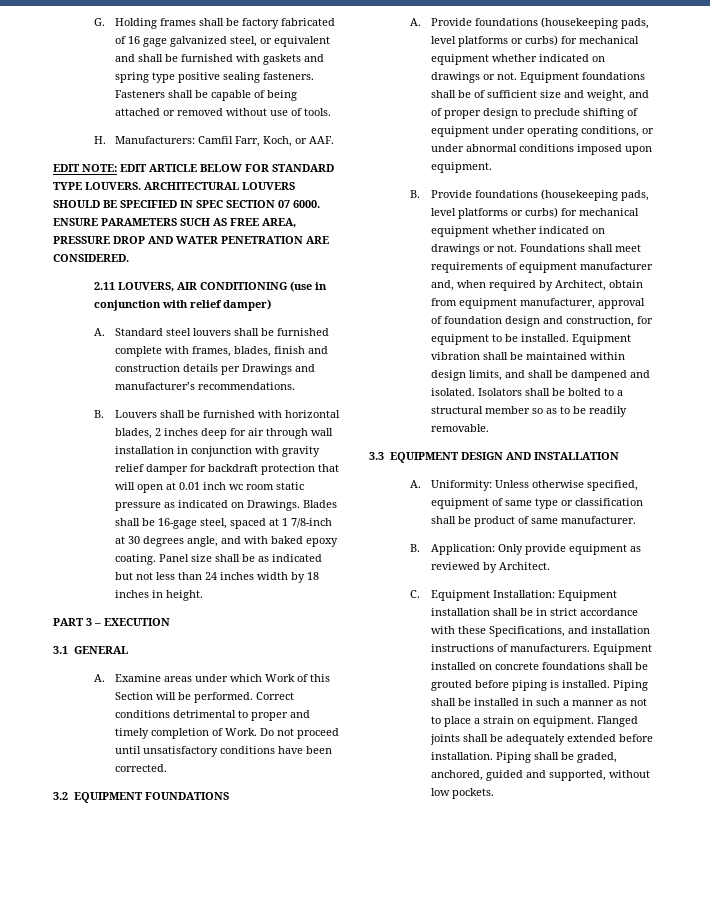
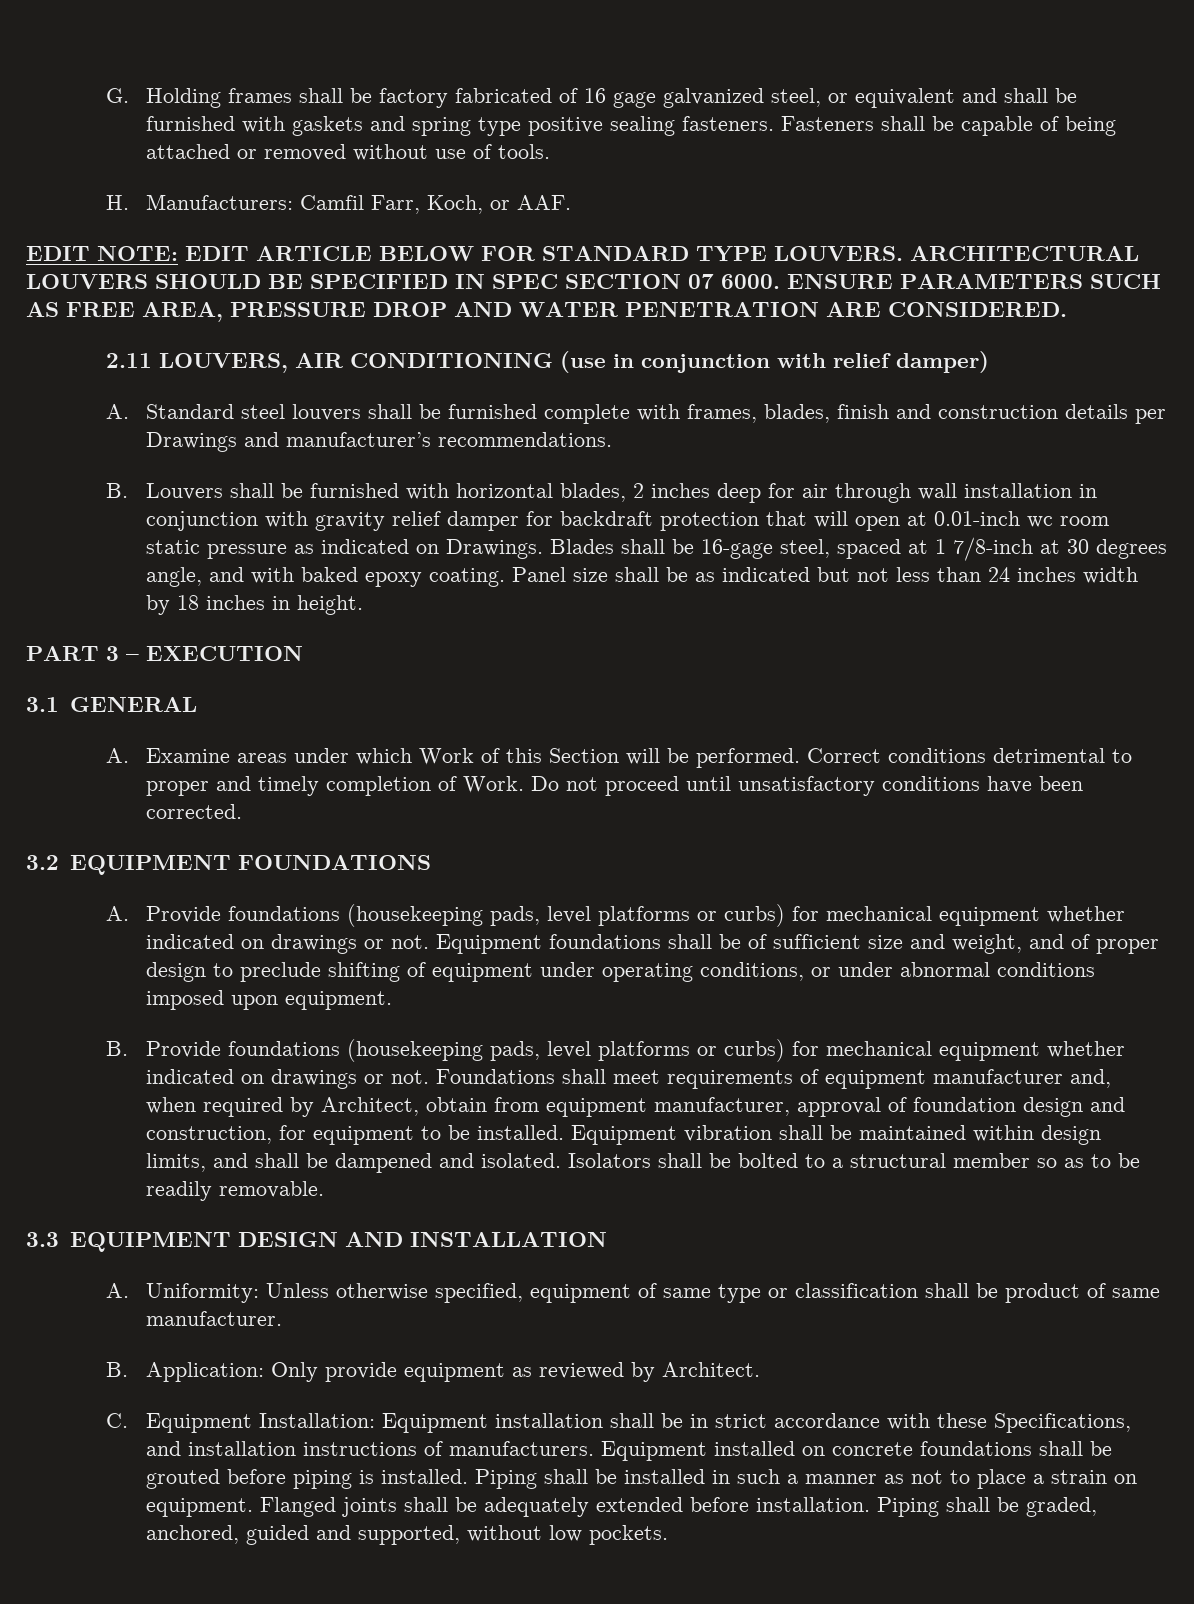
- B. Louvers shall be furnished with horizontal blades, 2 inches deep for air through wall installation in conjunction with gravity relief damper for backdraft protection that will open at 0.01 inch wc room static pressure as indicated on Drawings.
+ B. Louvers shall be furnished with horizontal blades, 2 inches deep for air through wall installation in conjunction with gravity relief damper for backdraft protection that will open at 0.01-inch wc room static pressure as indicated on Drawings.

